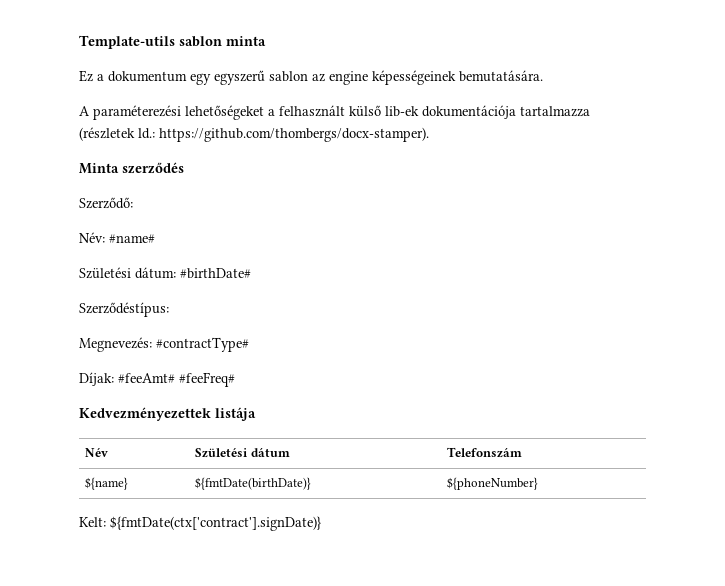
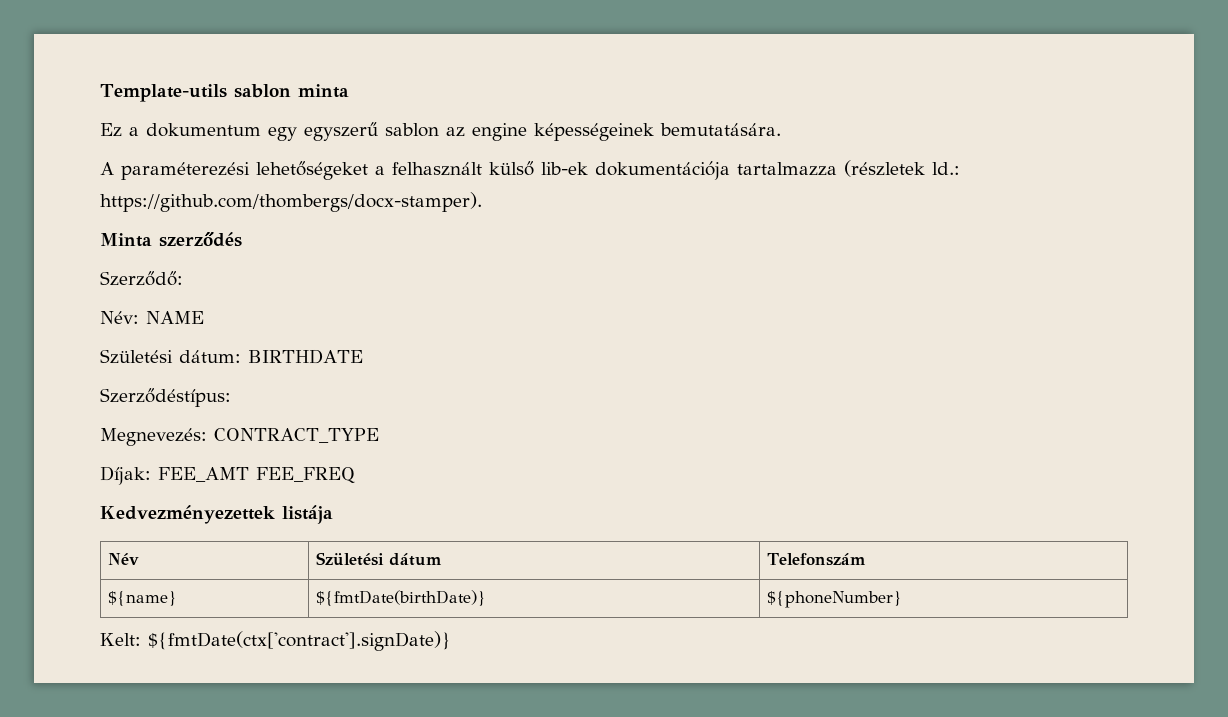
- Név: #name#
+ Név: NAME
- Születési dátum: #birthDate#
+ Születési dátum: BIRTHDATE
- Megnevezés: #contractType#
+ Megnevezés: CONTRACT_TYPE
- Díjak: #feeAmt# #feeFreq#
+ Díjak: FEE_AMT FEE_FREQ

